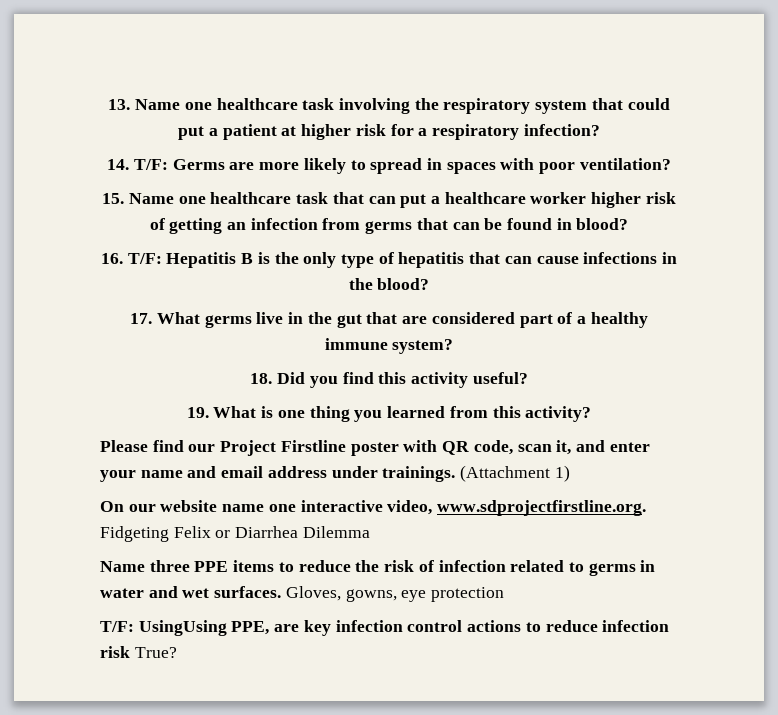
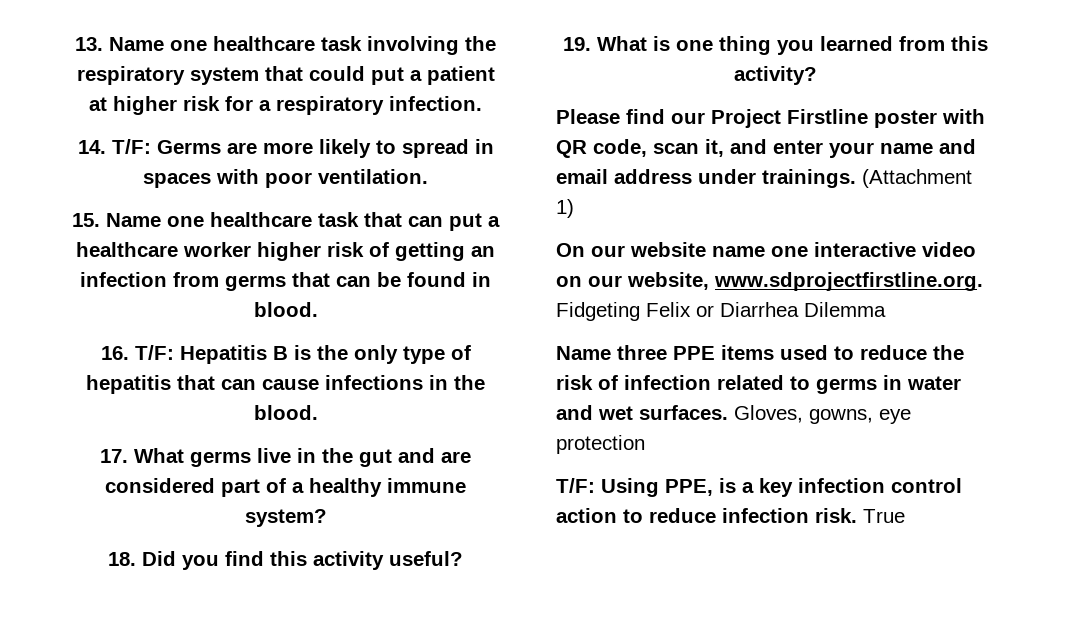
- 13. Name one healthcare task involving the respiratory system that could put a patient at higher risk for a respiratory infection?
+ 13. Name one healthcare task involving the respiratory system that could put a patient at higher risk for a respiratory infection.
- 14. T/F: Germs are more likely to spread in spaces with poor ventilation?
+ 14. T/F: Germs are more likely to spread in spaces with poor ventilation.
- 15. Name one healthcare task that can put a healthcare worker higher risk of getting an infection from germs that can be found in blood?
+ 15. Name one healthcare task that can put a healthcare worker higher risk of getting an infection from germs that can be found in blood.
- 16. T/F: Hepatitis B is the only type of hepatitis that can cause infections in the blood?
+ 16. T/F: Hepatitis B is the only type of hepatitis that can cause infections in the blood.
- 17. What germs live in the gut that are considered part of a healthy immune system?
+ 17. What germs live in the gut and are considered part of a healthy immune system?
- On our website name one interactive video, www.sdprojectfirstline.org. Fidgeting Felix or Diarrhea Dilemma
+ On our website name one interactive video on our website, www.sdprojectfirstline.org. Fidgeting Felix or Diarrhea Dilemma
- Name three PPE items to reduce the risk of infection related to germs in water and wet surfaces.
+ Name three PPE items used to reduce the risk of infection related to germs in water and wet surfaces.
- T/F: UsingUsing PPE, are key infection control actions to reduce infection risk True?
+ T/F: Using PPE, is a key infection control action to reduce infection risk. True

